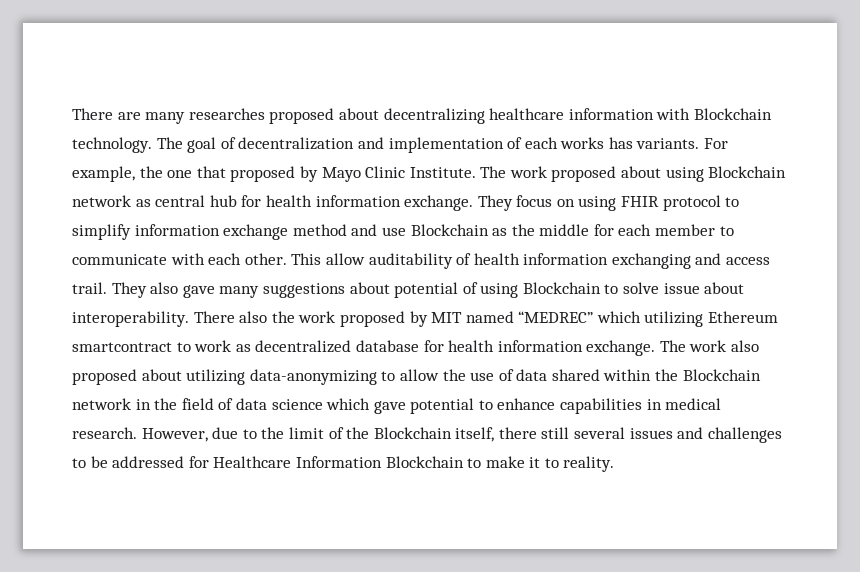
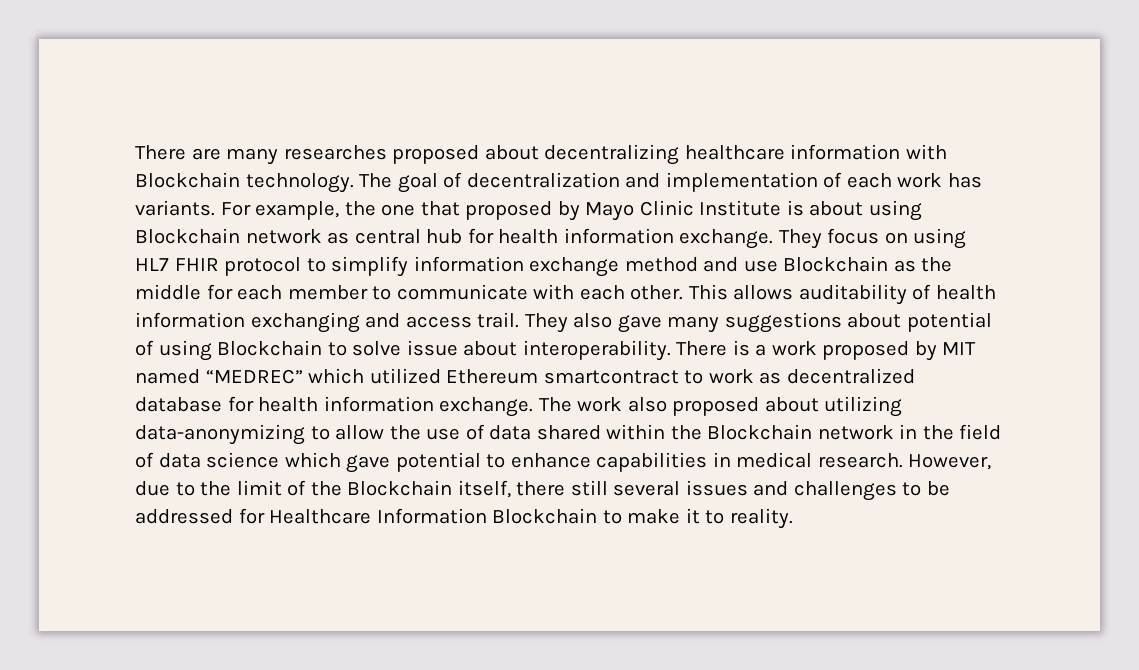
- The goal of decentralization and implementation of each works has variants.
+ The goal of decentralization and implementation of each work has variants.
- For example, the one that proposed by Mayo Clinic Institute. The work proposed about using Blockchain network as central hub for health information exchange.
+ For example, the one that proposed by Mayo Clinic Institute is about using Blockchain network as central hub for health information exchange.
- They focus on using FHIR protocol to simplify information exchange method and use Blockchain as the middle for each member to communicate with each other.
+ They focus on using HL7 FHIR protocol to simplify information exchange method and use Blockchain as the middle for each member to communicate with each other.
- This allow auditability of health information exchanging and access trail.
+ This allows auditability of health information exchanging and access trail.
- There also the work proposed by MIT named “MEDREC” which utilizing Ethereum smartcontract to work as decentralized database for health information exchange.
+ There is a work proposed by MIT named “MEDREC” which utilized Ethereum smartcontract to work as decentralized database for health information exchange.

